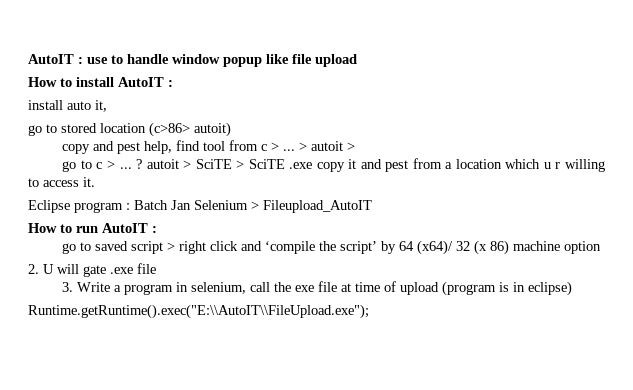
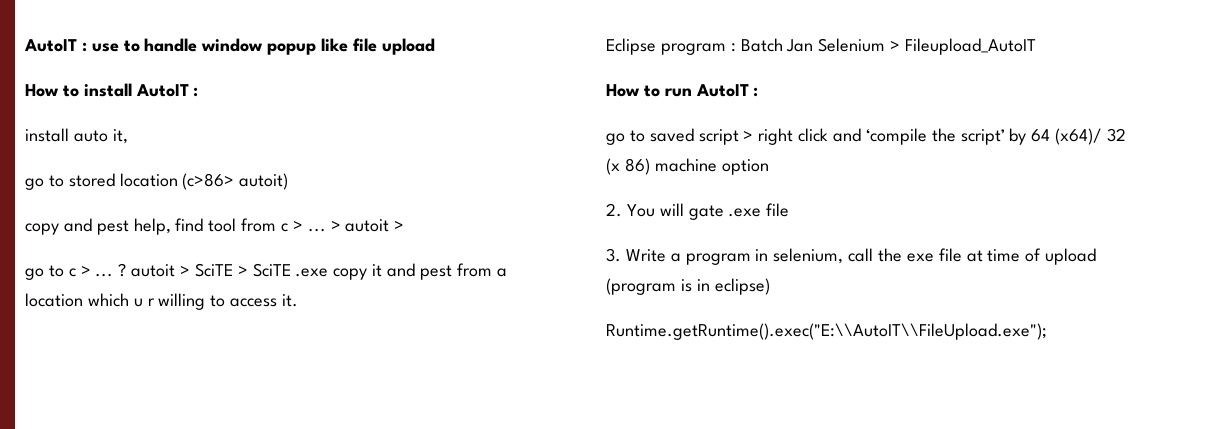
- 2. U will gate .exe file
+ 2. You will gate .exe file

